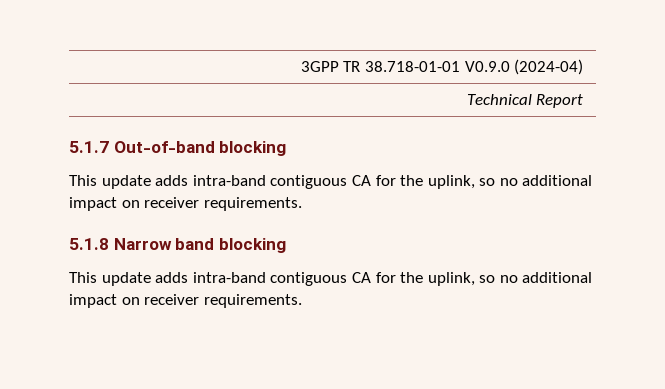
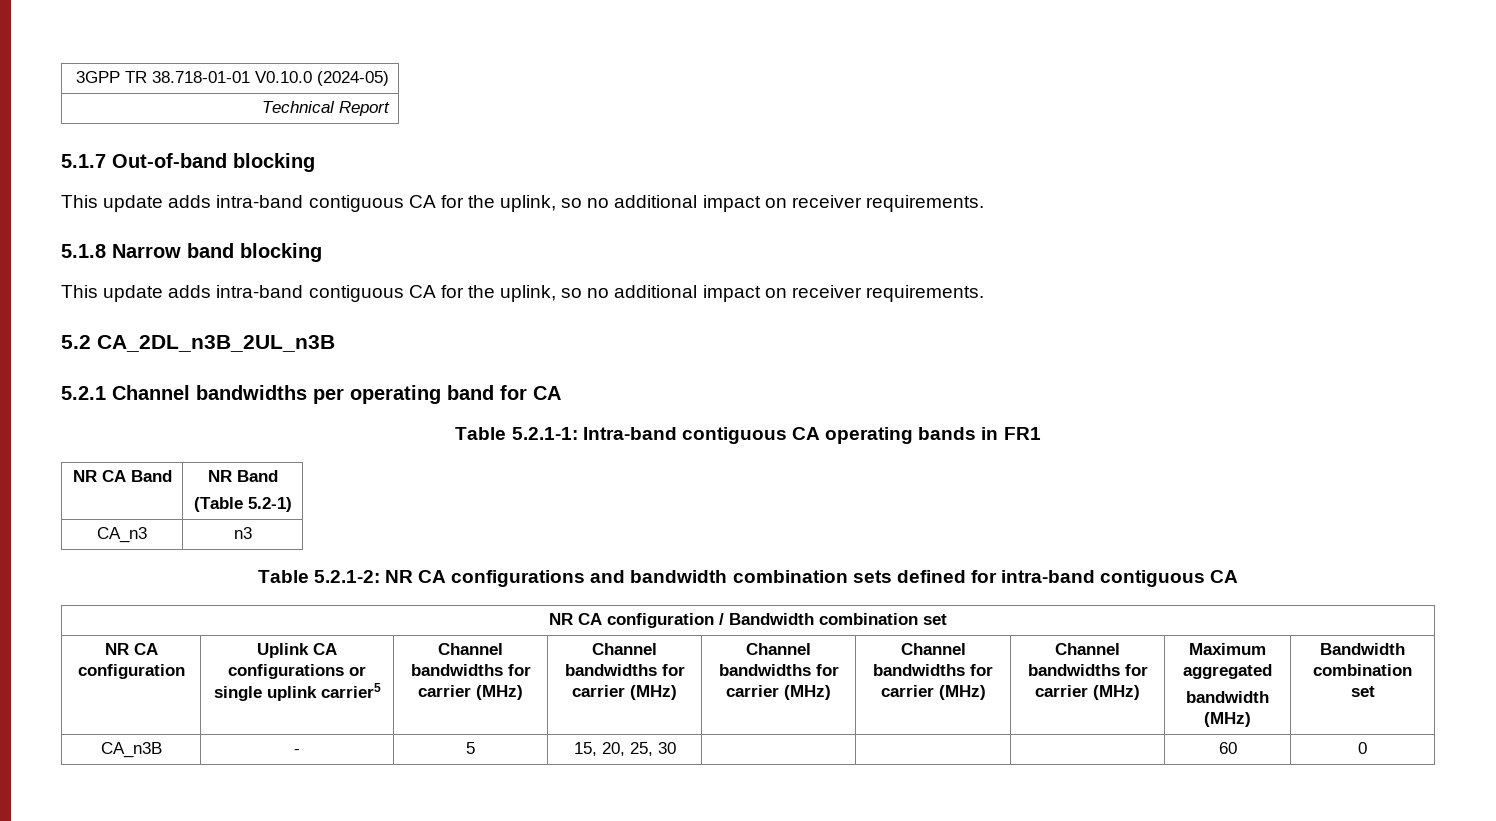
- 3GPP TR 38.718-01-01 V0.9.0 (2024-04)
+ 3GPP TR 38.718-01-01 V0.10.0 (2024-05)
+ 5.2 CA_2DL_n3B_2UL_n3B
+ 5.2.1 Channel bandwidths per operating band for CA
+ Table 5.2.1-1: Intra-band contiguous CA operating bands in FR1
+ NR CA Band | NR Band
+ (Table 5.2-1)
+ CA_n3 | n3
+ Table 5.2.1-2: NR CA configurations and bandwidth combination sets defined for intra-band contiguous CA
+ NR CA configuration / Bandwidth combination set
+ NR CA configuration | Uplink CA configurations or single uplink carrier5 | Channel bandwidths for carrier (MHz) | Channel bandwidths for carrier (MHz) | Channel bandwidths for carrier (MHz) | Channel bandwidths for carrier (MHz) | Channel bandwidths for carrier (MHz) | Maximum aggregated
+ bandwidth (MHz) | Bandwidth combination set
+ CA_n3B | - | 5 | 15, 20, 25, 30 | | | | 60 | 0

